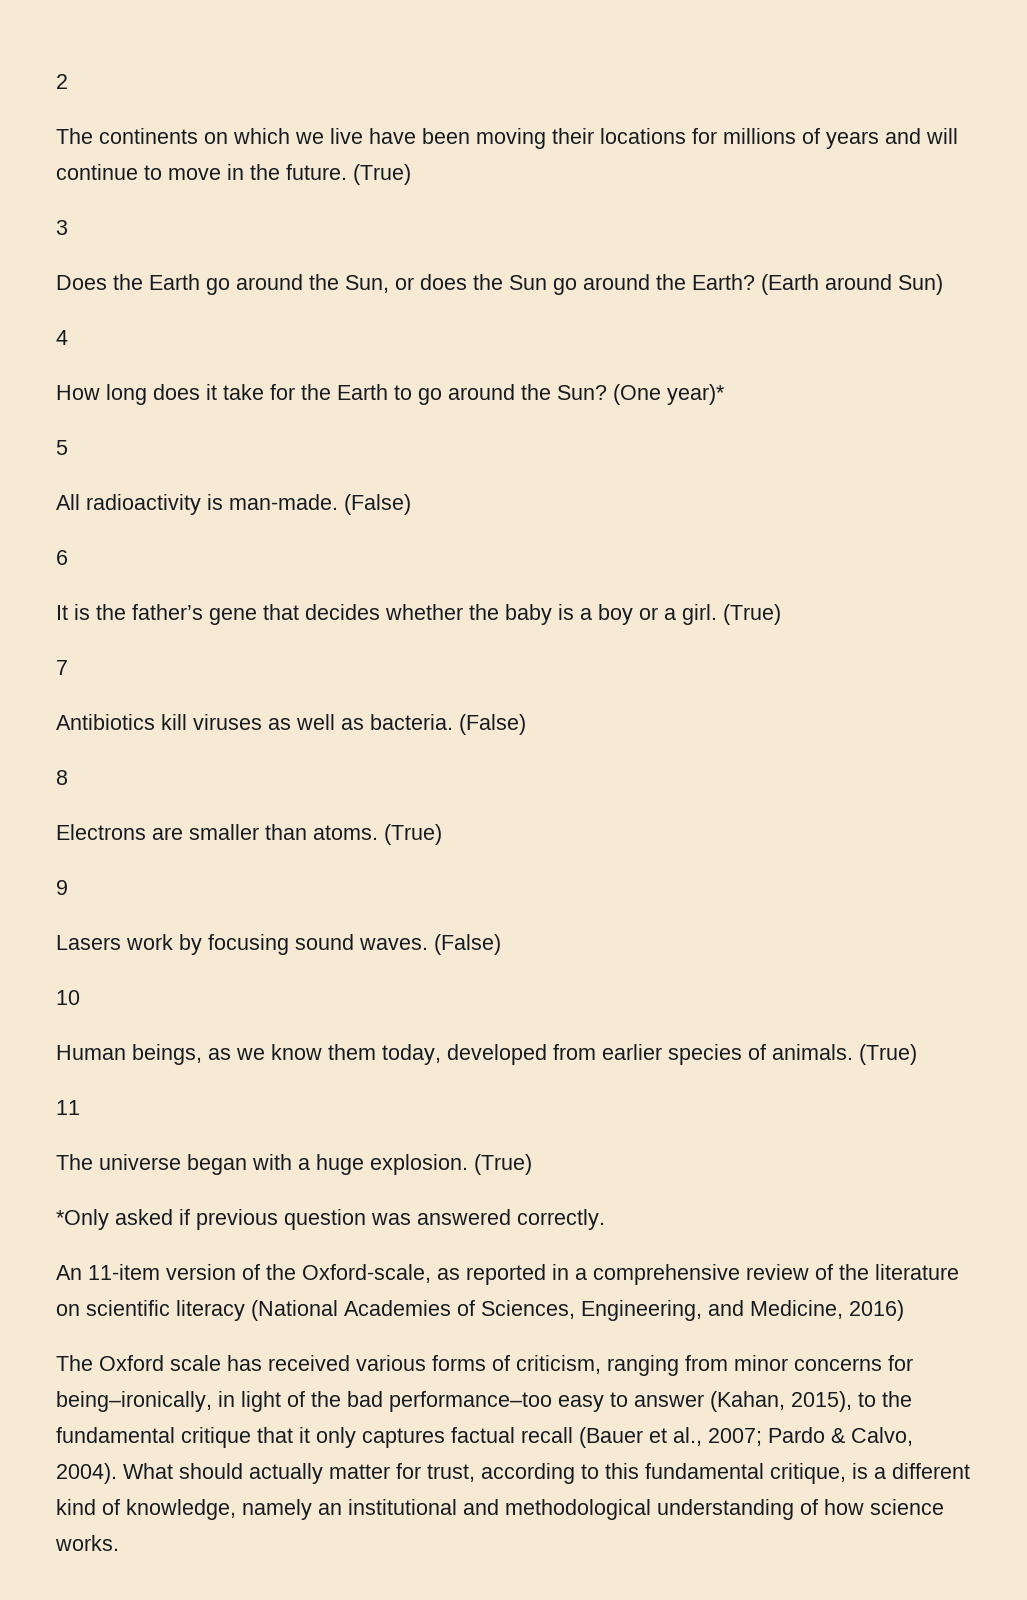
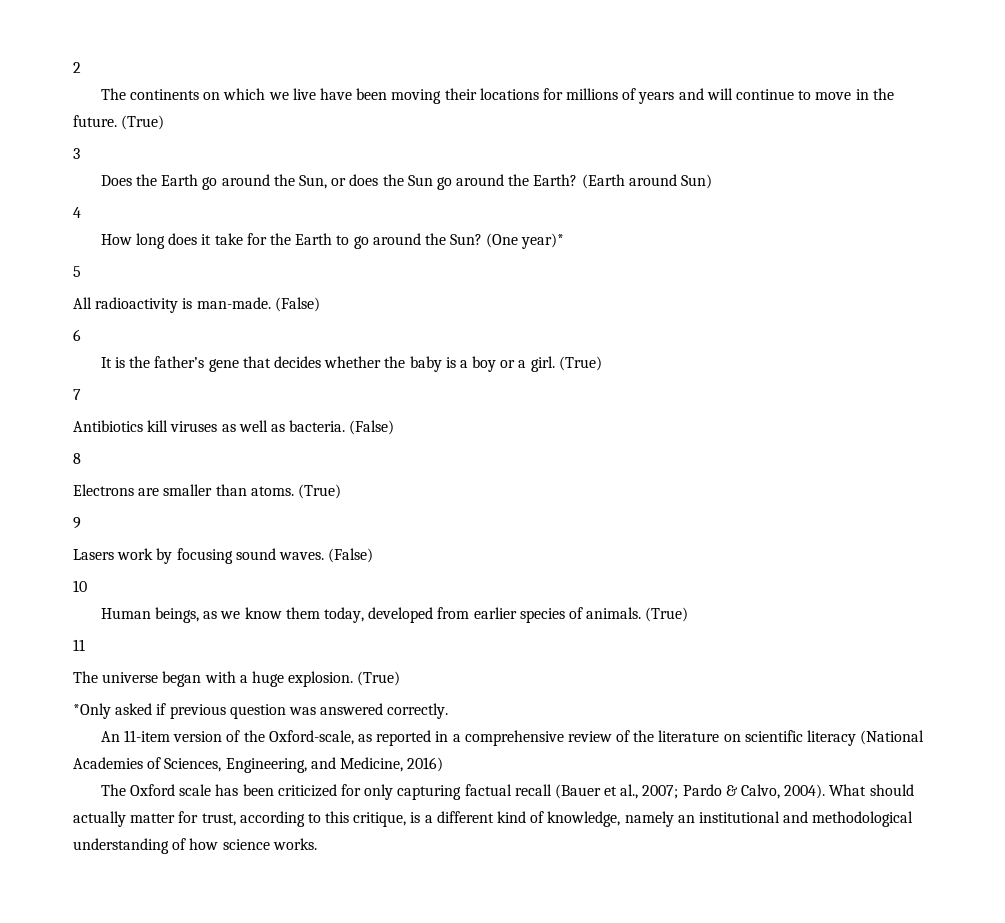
- The Oxford scale has received various forms of criticism, ranging from minor concerns for being–ironically, in light of the bad performance–too easy to answer (Kahan, 2015), to the fundamental critique that it only captures factual recall (Bauer et al., 2007; Pardo & Calvo, 2004).
+ The Oxford scale has been criticized for only capturing factual recall (Bauer et al., 2007; Pardo & Calvo, 2004).
- What should actually matter for trust, according to this fundamental critique, is a different kind of knowledge, namely an institutional and methodological understanding of how science works.
+ What should actually matter for trust, according to this critique, is a different kind of knowledge, namely an institutional and methodological understanding of how science works.

